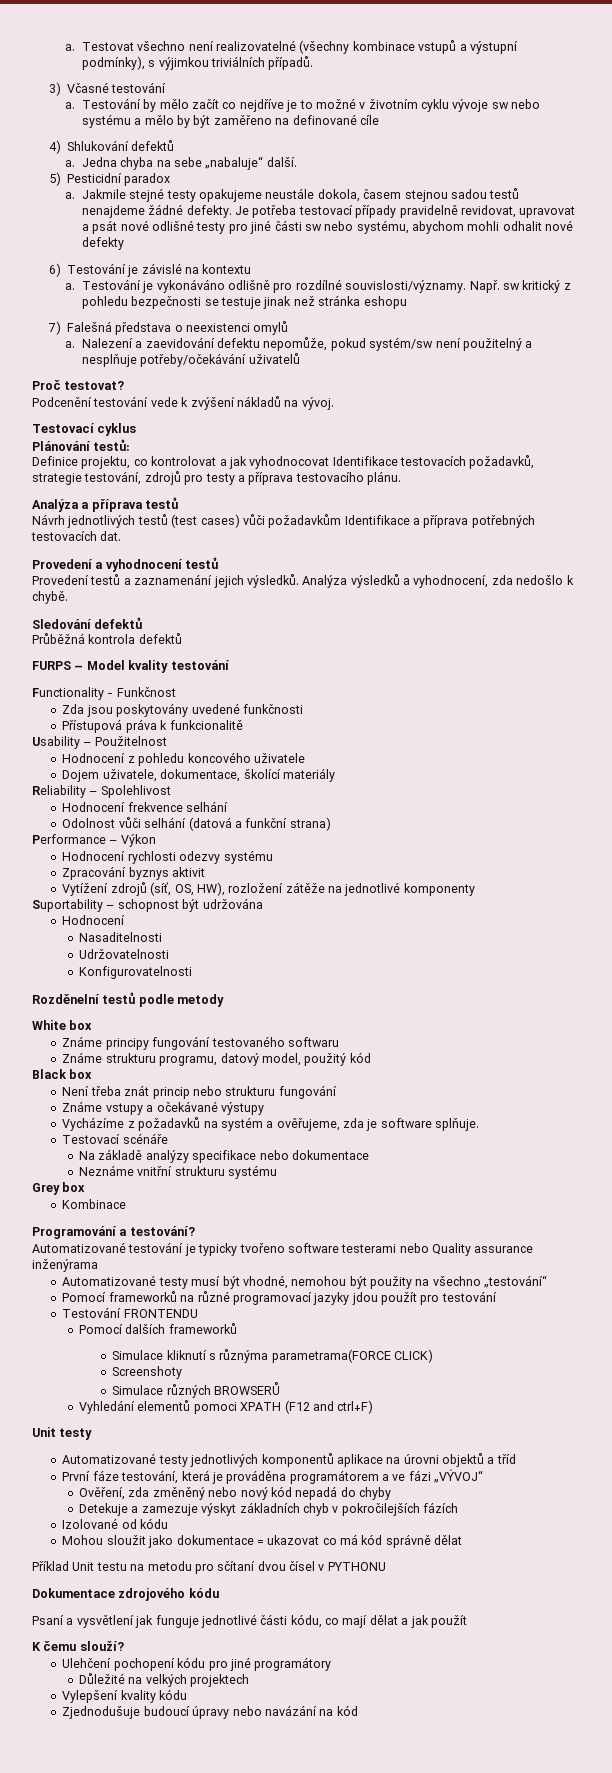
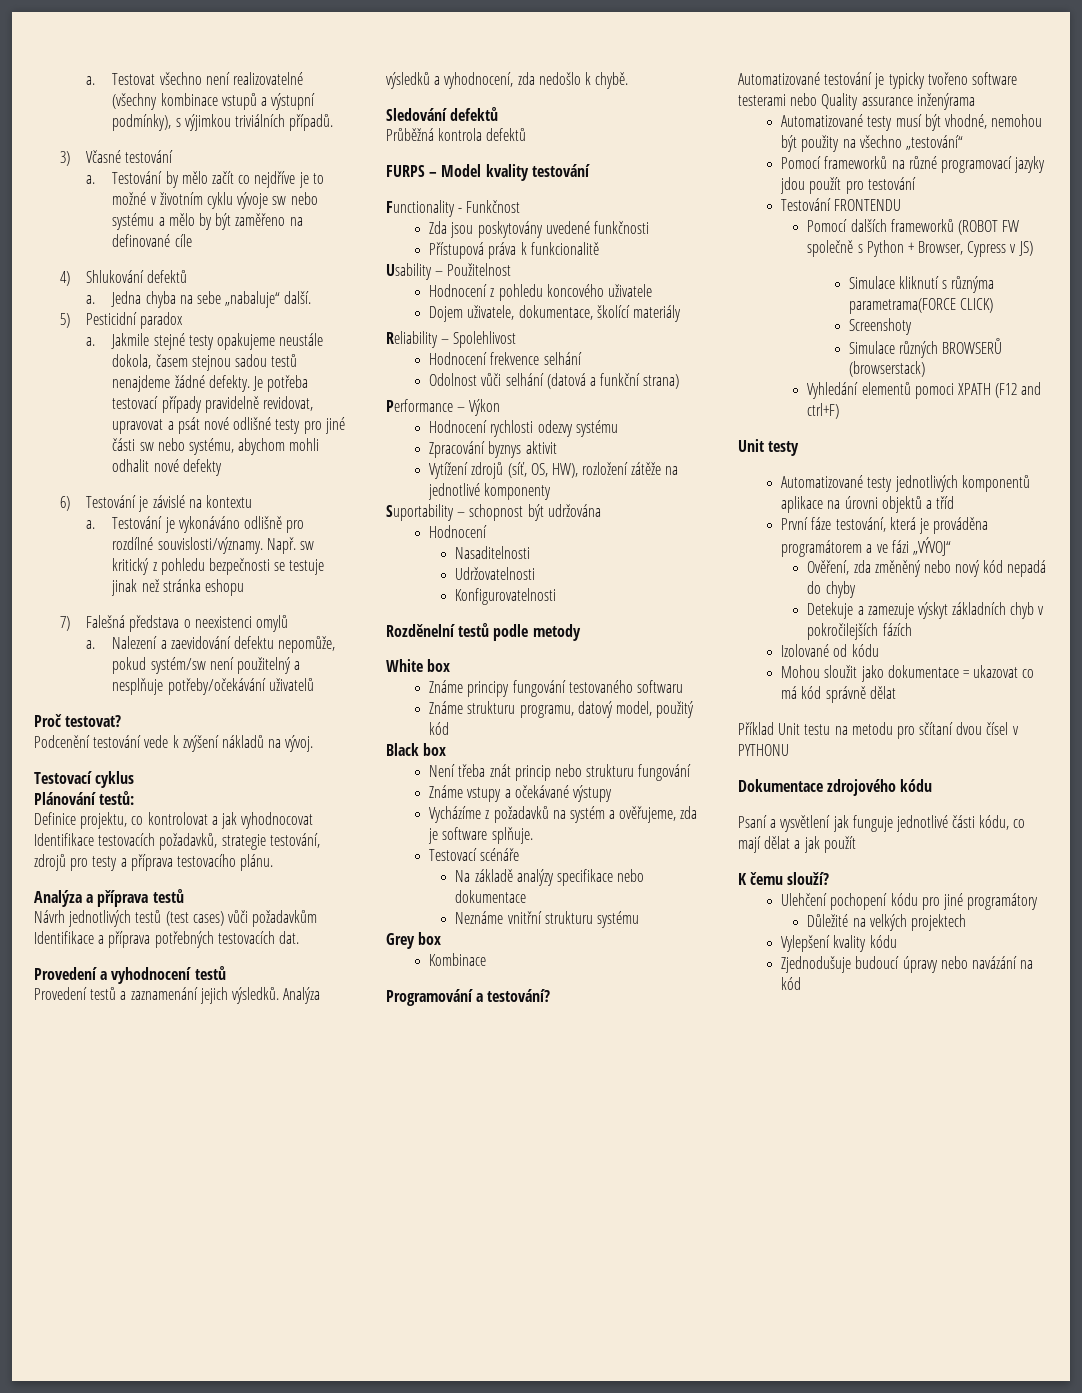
- Pomocí dalších frameworků
+ Pomocí dalších frameworků (ROBOT FW společně s Python + Browser, Cypress v JS)
- Simulace různých BROWSERŮ
+ Simulace různých BROWSERŮ (browserstack)

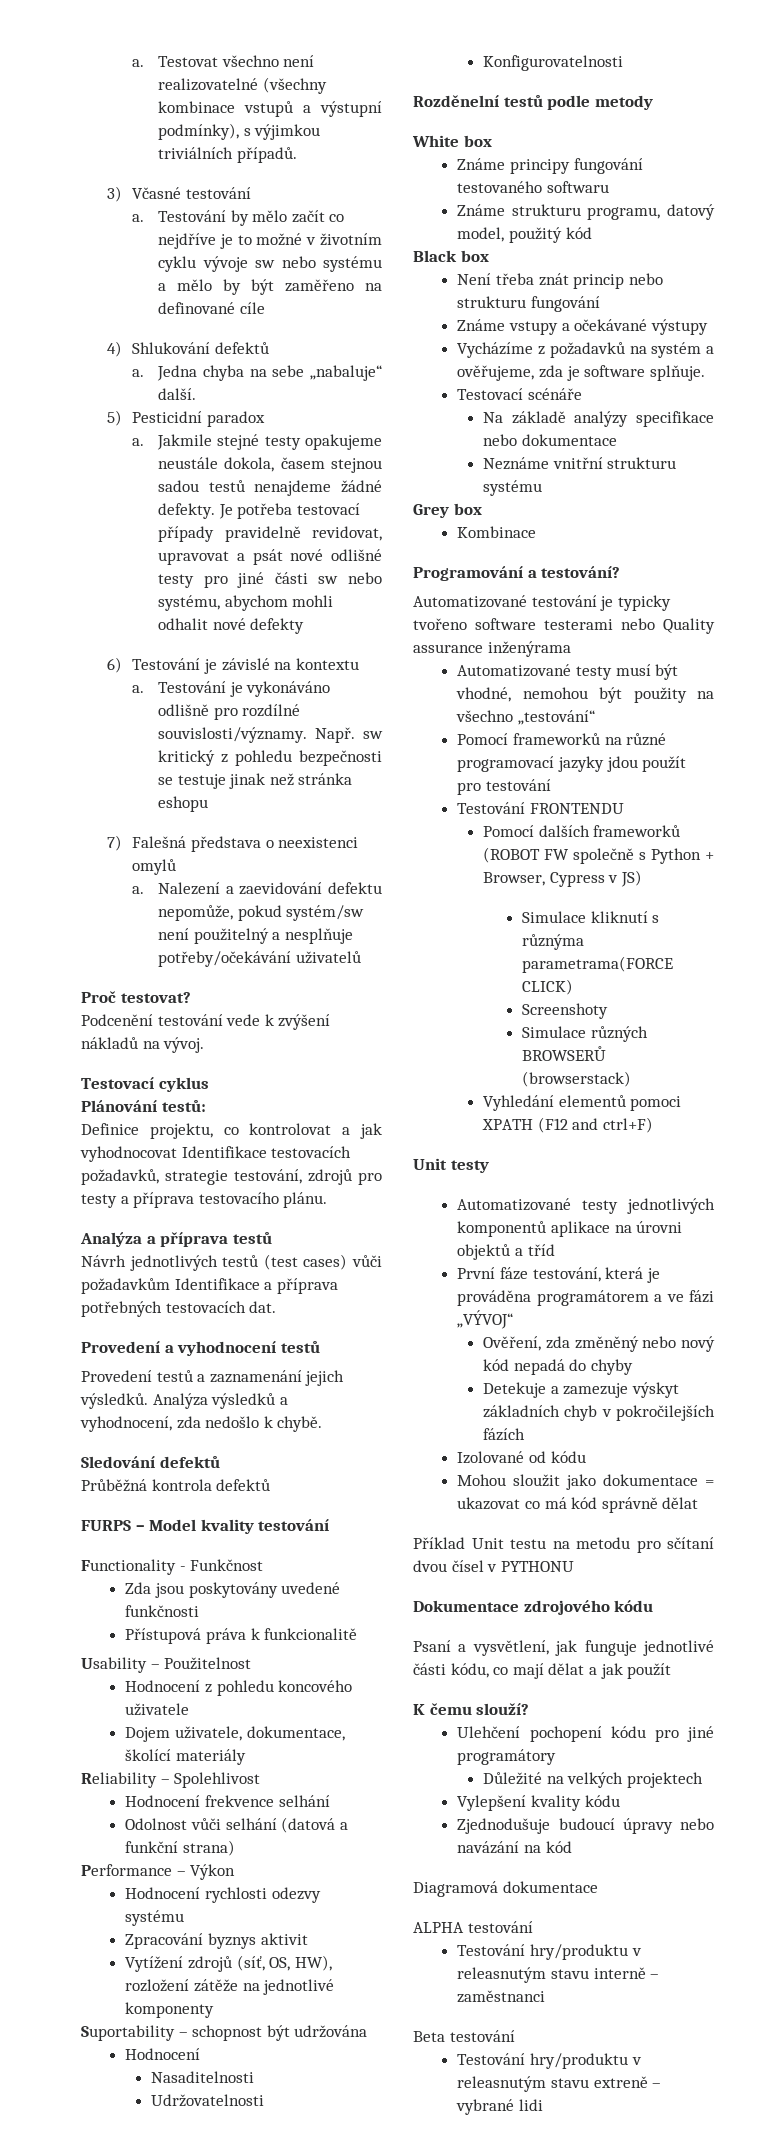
- Psaní a vysvětlení jak funguje jednotlivé části kódu, co mají dělat a jak použít
+ Psaní a vysvětlení, jak funguje jednotlivé části kódu, co mají dělat a jak použít
+ Diagramová dokumentace
+ ALPHA testování
+ Testování hry/produktu v releasnutým stavu interně – zaměstnanci
+ Beta testování
+ Testování hry/produktu v releasnutým stavu extreně – vybrané lidi

